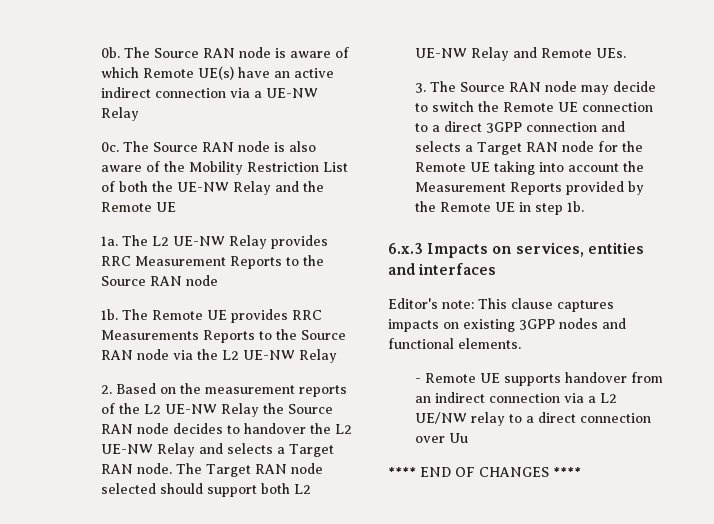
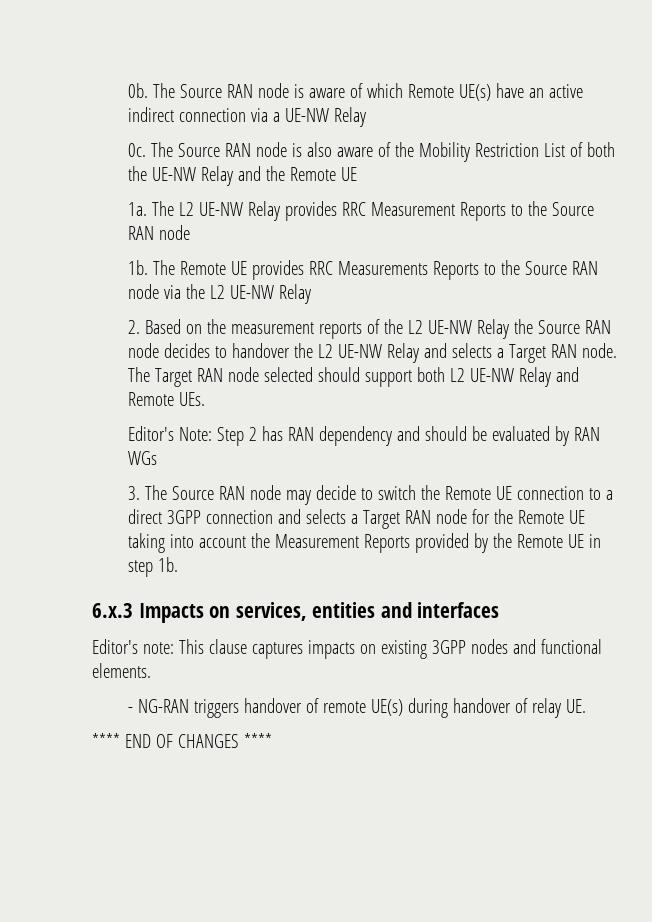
+ Editor's Note: Step 2 has RAN dependency and should be evaluated by RAN WGs
- - Remote UE supports handover from an indirect connection via a L2 UE/NW relay to a direct connection over Uu
+ - NG-RAN triggers handover of remote UE(s) during handover of relay UE.

